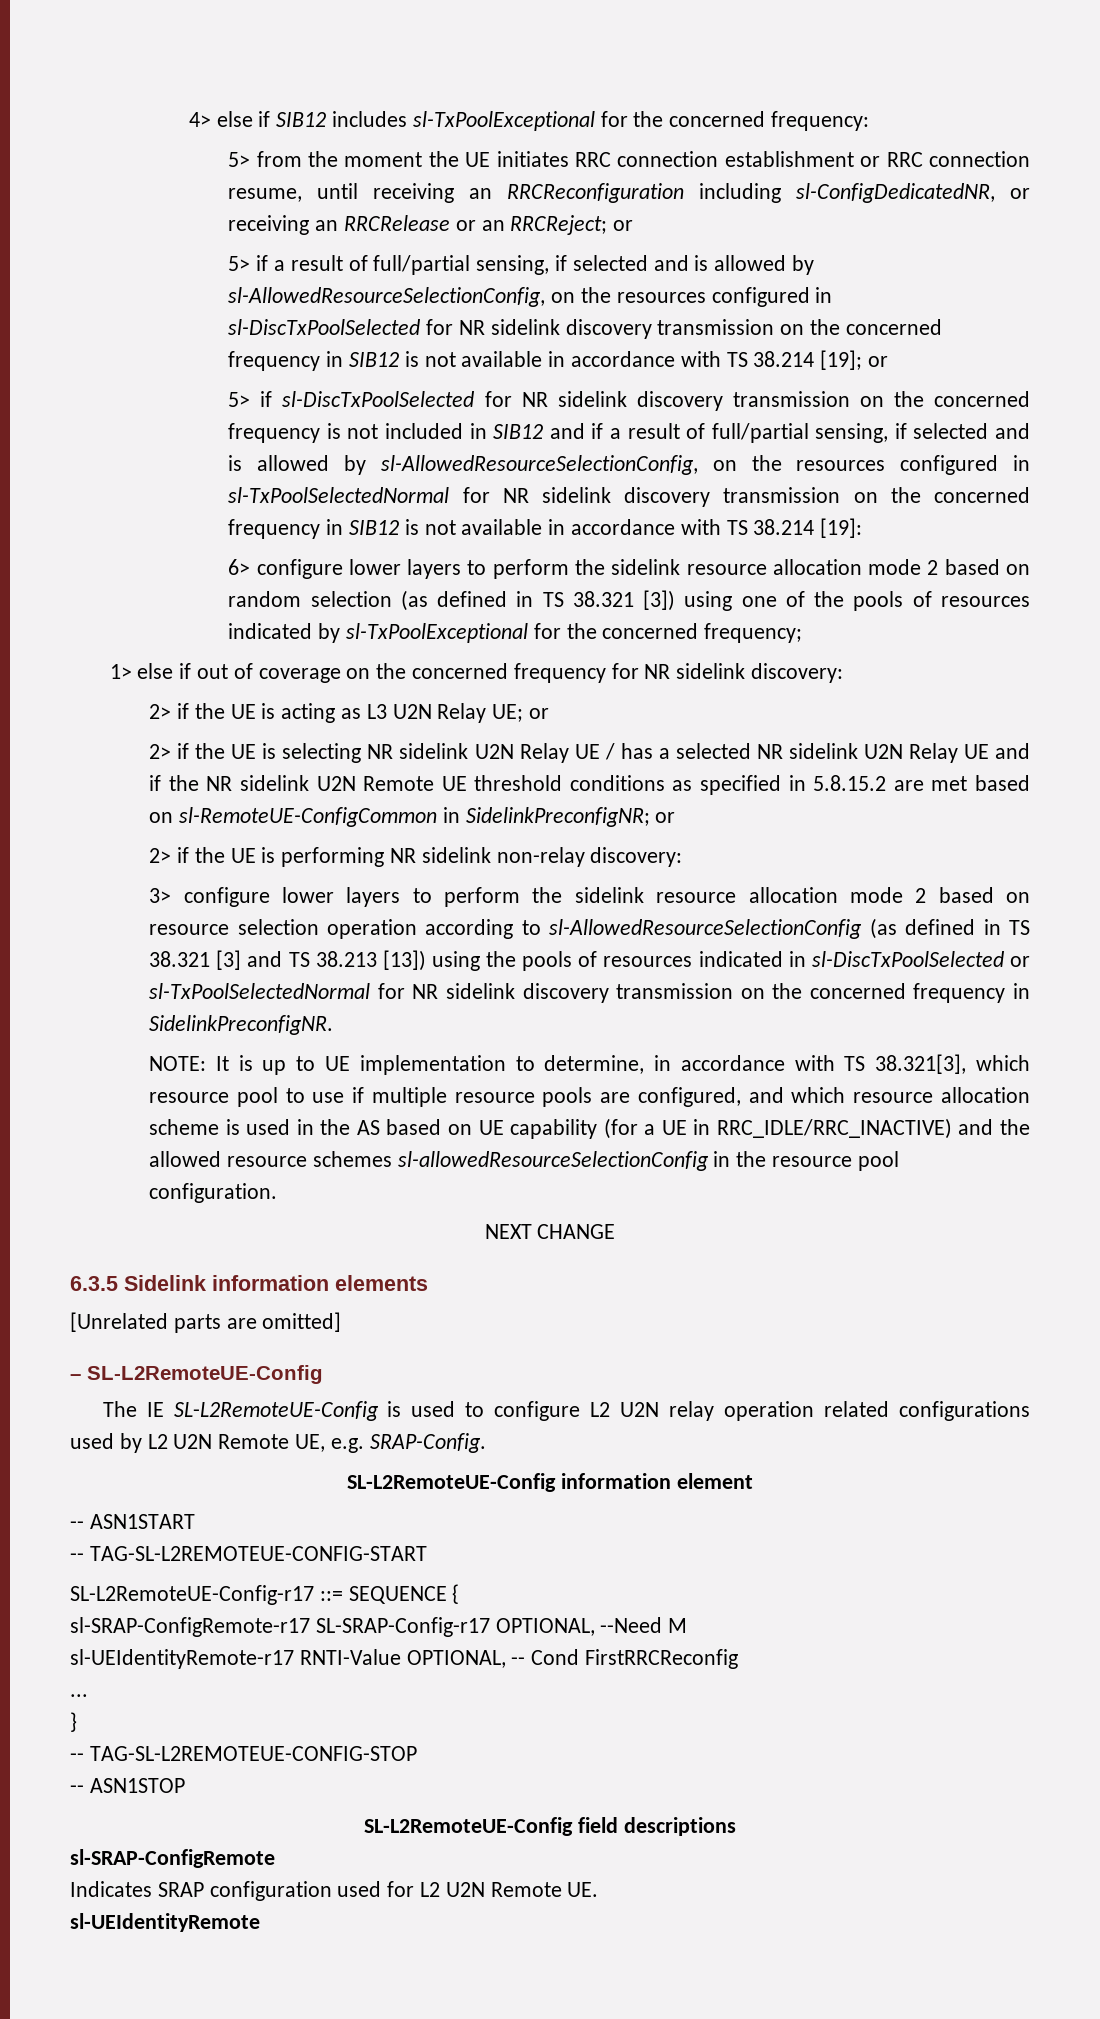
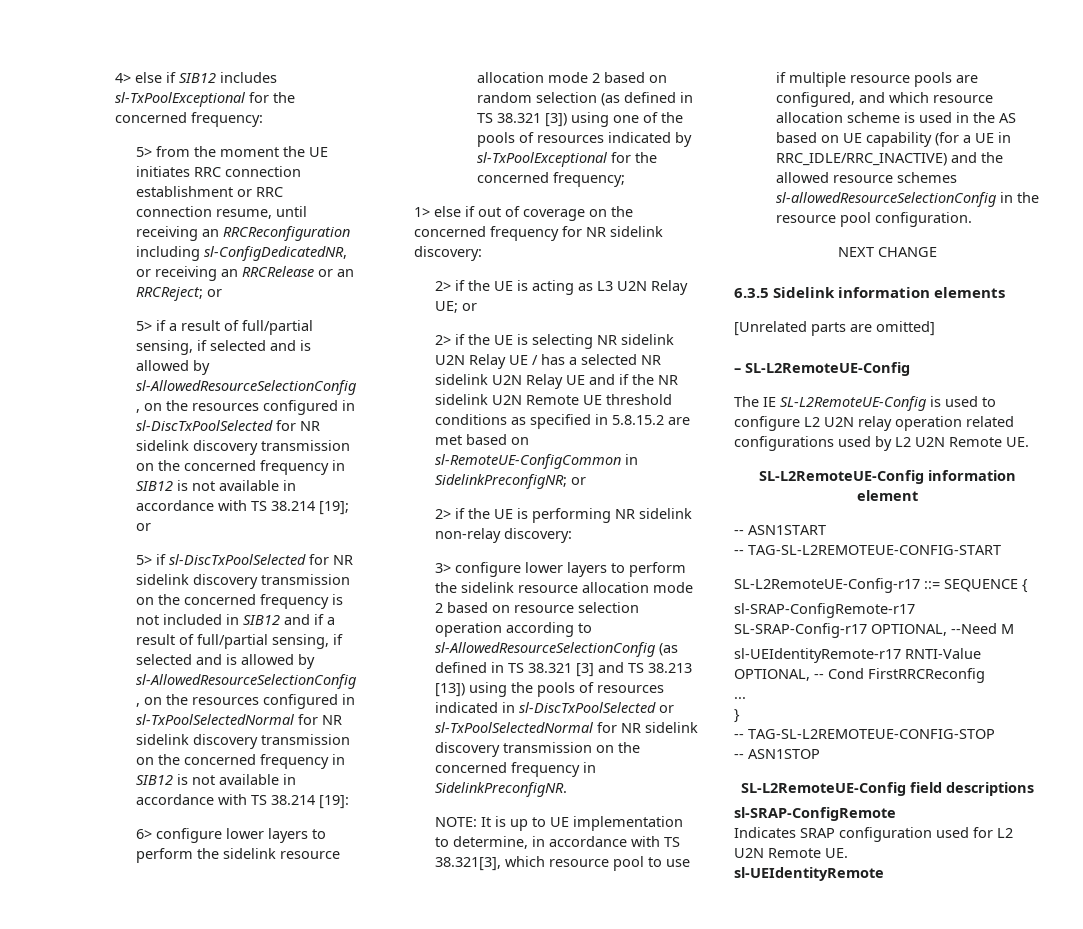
- The IE SL-L2RemoteUE-Config is used to configure L2 U2N relay operation related configurations used by L2 U2N Remote UE, e.g. SRAP-Config.
+ The IE SL-L2RemoteUE-Config is used to configure L2 U2N relay operation related configurations used by L2 U2N Remote UE.

